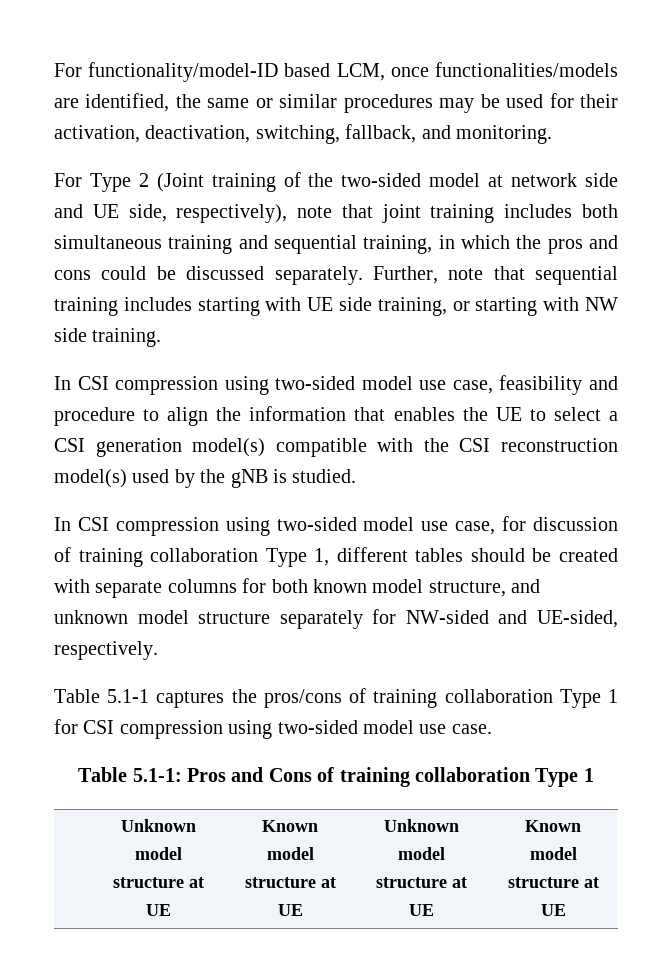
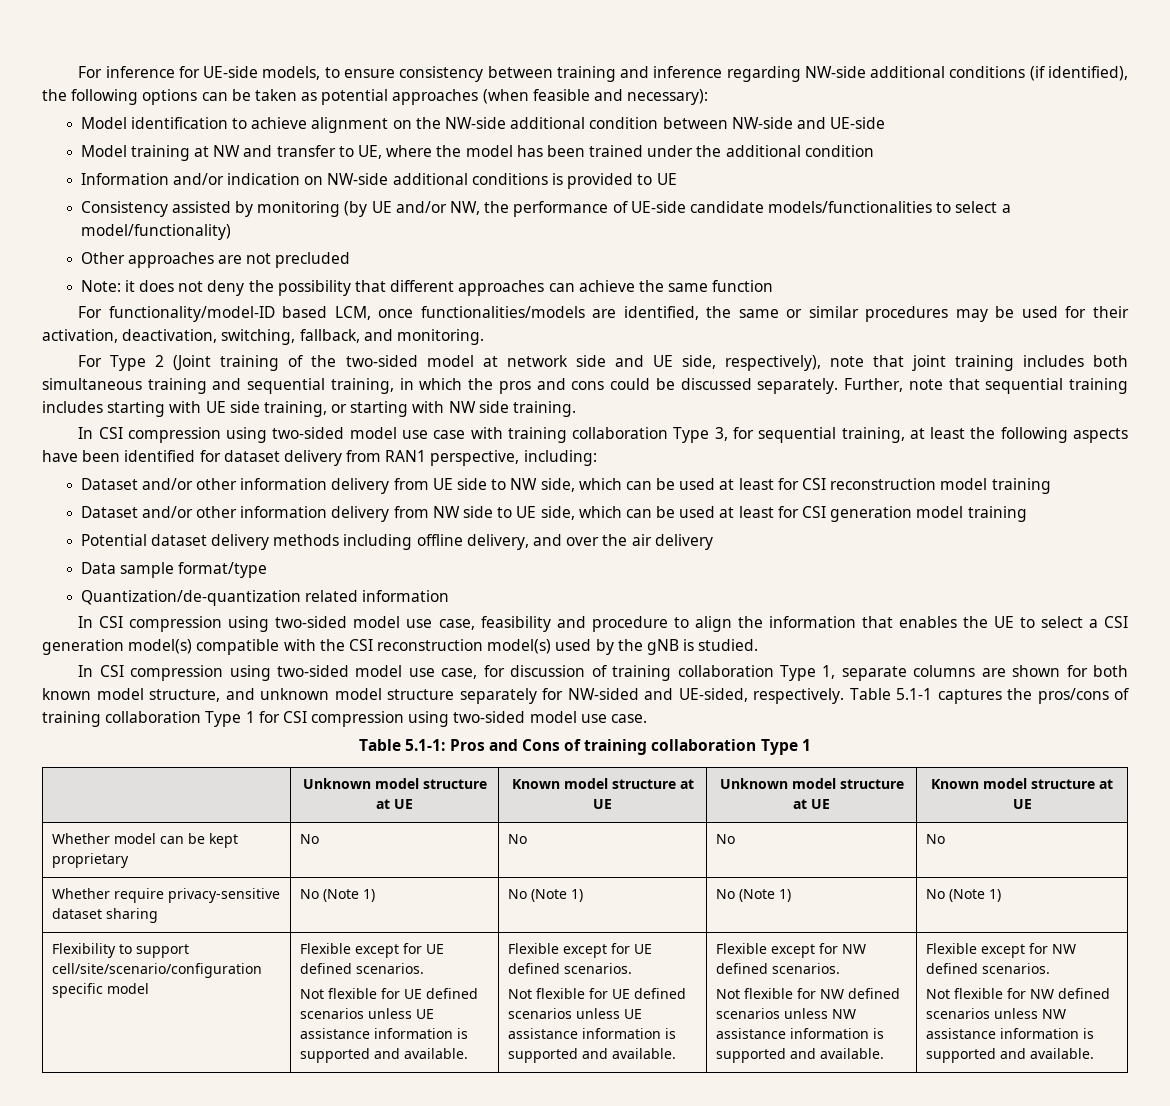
+ For inference for UE-side models, to ensure consistency between training and inference regarding NW-side additional conditions (if identified), the following options can be taken as potential approaches (when feasible and necessary):
+ Model identification to achieve alignment on the NW-side additional condition between NW-side and UE-side
+ Model training at NW and transfer to UE, where the model has been trained under the additional condition
+ Information and/or indication on NW-side additional conditions is provided to UE
+ Consistency assisted by monitoring (by UE and/or NW, the performance of UE-side candidate models/functionalities to select a model/functionality)
+ Other approaches are not precluded
+ Note: it does not deny the possibility that different approaches can achieve the same function
+ In CSI compression using two-sided model use case with training collaboration Type 3, for sequential training, at least the following aspects have been identified for dataset delivery from RAN1 perspective, including:
+ Dataset and/or other information delivery from UE side to NW side, which can be used at least for CSI reconstruction model training
+ Dataset and/or other information delivery from NW side to UE side, which can be used at least for CSI generation model training
+ Potential dataset delivery methods including offline delivery, and over the air delivery
+ Data sample format/type
+ Quantization/de-quantization related information
- In CSI compression using two-sided model use case, for discussion of training collaboration Type 1, different tables should be created with separate columns for both known model structure, and unknown model structure separately for NW-sided and UE-sided, respectively.
- Table 5.1-1 captures the pros/cons of training collaboration Type 1 for CSI compression using two-sided model use case.
+ In CSI compression using two-sided model use case, for discussion of training collaboration Type 1, separate columns are shown for both known model structure, and unknown model structure separately for NW-sided and UE-sided, respectively. Table 5.1-1 captures the pros/cons of training collaboration Type 1 for CSI compression using two-sided model use case.
+ Whether model can be kept proprietary | No | No | No | No
+ Whether require privacy-sensitive dataset sharing | No (Note 1) | No (Note 1) | No (Note 1) | No (Note 1)
+ Flexibility to support cell/site/scenario/configuration specific model | Flexible except for UE defined scenarios.
+ Not flexible for UE defined scenarios unless UE assistance information is supported and available. | Flexible except for UE defined scenarios.
+ Not flexible for UE defined scenarios unless UE assistance information is supported and available. | Flexible except for NW defined scenarios.
+ Not flexible for NW defined scenarios unless NW assistance information is supported and available. | Flexible except for NW defined scenarios.
+ Not flexible for NW defined scenarios unless NW assistance information is supported and available.

